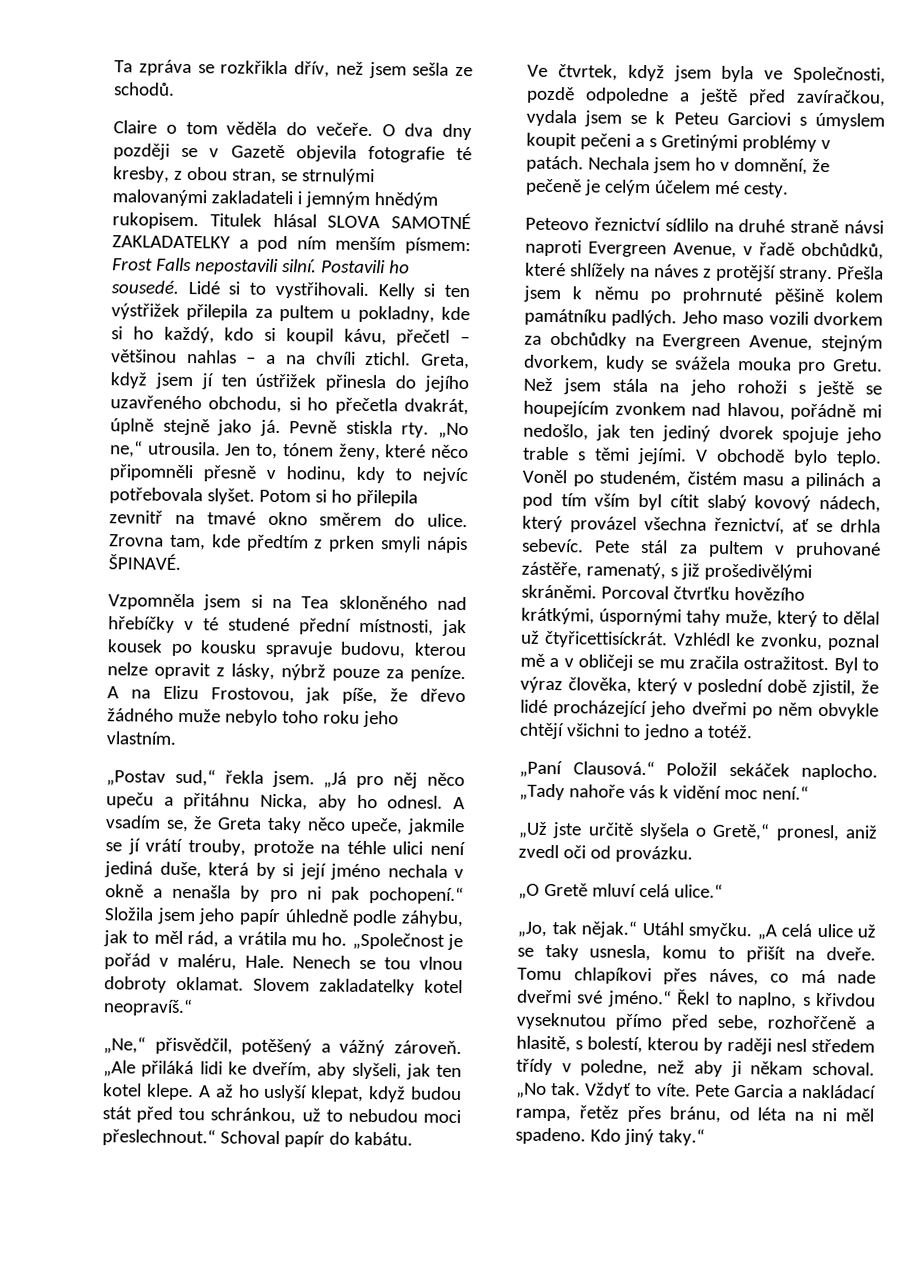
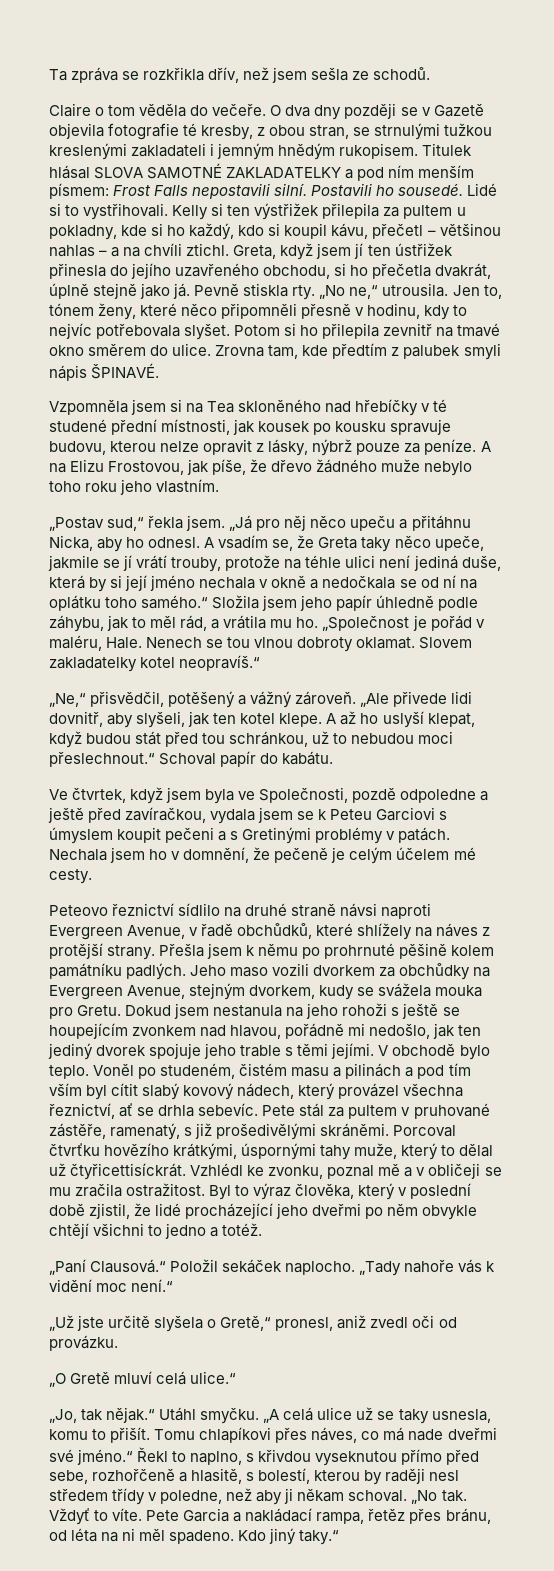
- O dva dny později se v Gazetě objevila fotografie té kresby, z obou stran, se strnulými malovanými zakladateli i jemným hnědým rukopisem.
+ O dva dny později se v Gazetě objevila fotografie té kresby, z obou stran, se strnulými tužkou kreslenými zakladateli i jemným hnědým rukopisem.
- Zrovna tam, kde předtím z prken smyli nápis ŠPINAVÉ.
+ Zrovna tam, kde předtím z palubek smyli nápis ŠPINAVÉ.
- A vsadím se, že Greta taky něco upeče, jakmile se jí vrátí trouby, protože na téhle ulici není jediná duše, která by si její jméno nechala v okně a nenašla by pro ni pak pochopení.“ Složila jsem jeho papír úhledně podle záhybu, jak to měl rád, a vrátila mu ho.
+ A vsadím se, že Greta taky něco upeče, jakmile se jí vrátí trouby, protože na téhle ulici není jediná duše, která by si její jméno nechala v okně a nedočkala se od ní na oplátku toho samého.“ Složila jsem jeho papír úhledně podle záhybu, jak to měl rád, a vrátila mu ho.
- „Ale přiláká lidi ke dveřím, aby slyšeli, jak ten kotel klepe.
+ „Ale přivede lidi dovnitř, aby slyšeli, jak ten kotel klepe.
- Než jsem stála na jeho rohoži s ještě se houpejícím zvonkem nad hlavou, pořádně mi nedošlo, jak ten jediný dvorek spojuje jeho trable s těmi jejími.
+ Dokud jsem nestanula na jeho rohoži s ještě se houpejícím zvonkem nad hlavou, pořádně mi nedošlo, jak ten jediný dvorek spojuje jeho trable s těmi jejími.
- „A celá ulice už se taky usnesla, komu to přišít na dveře.
+ „A celá ulice už se taky usnesla, komu to přišít.

